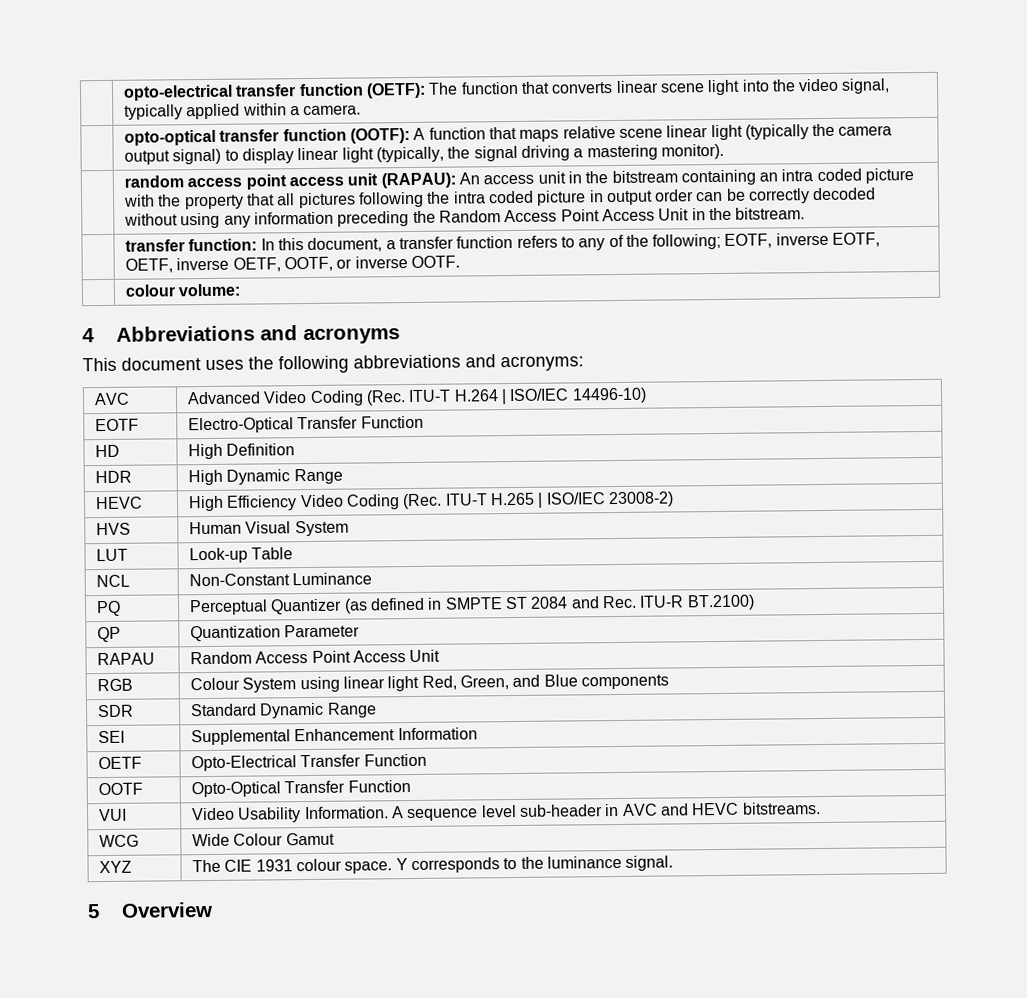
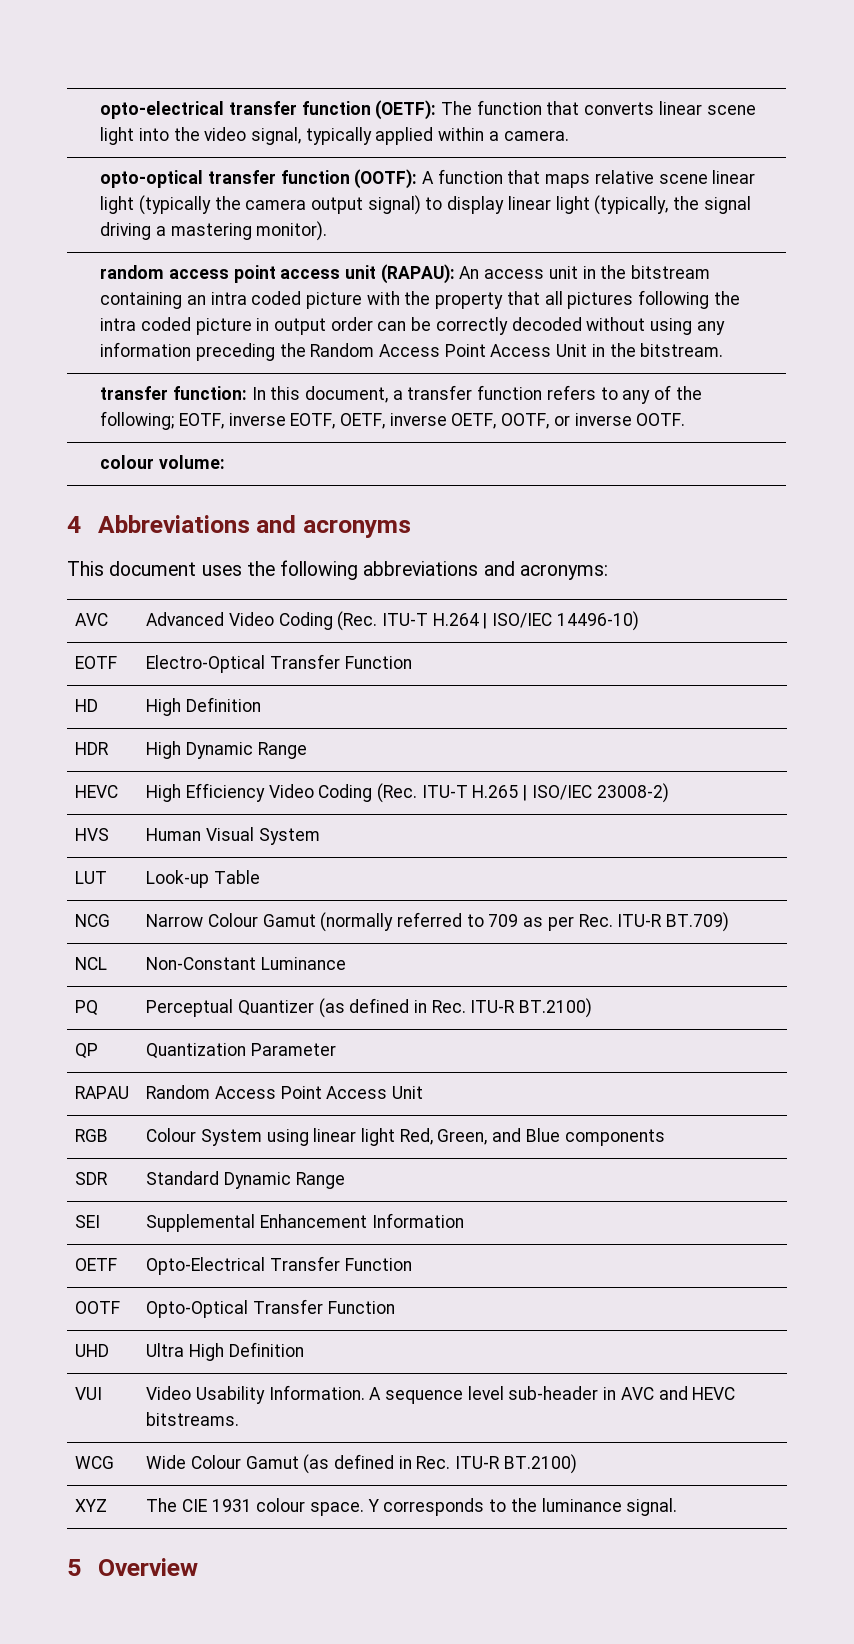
+ NCG | Narrow Colour Gamut (normally referred to 709 as per Rec. ITU-R BT.709)
- PQ | Perceptual Quantizer (as defined in SMPTE ST 2084 and Rec. ITU-R BT.2100)
+ PQ | Perceptual Quantizer (as defined in Rec. ITU-R BT.2100)
+ UHD | Ultra High Definition
- WCG | Wide Colour Gamut
+ WCG | Wide Colour Gamut (as defined in Rec. ITU-R BT.2100)

